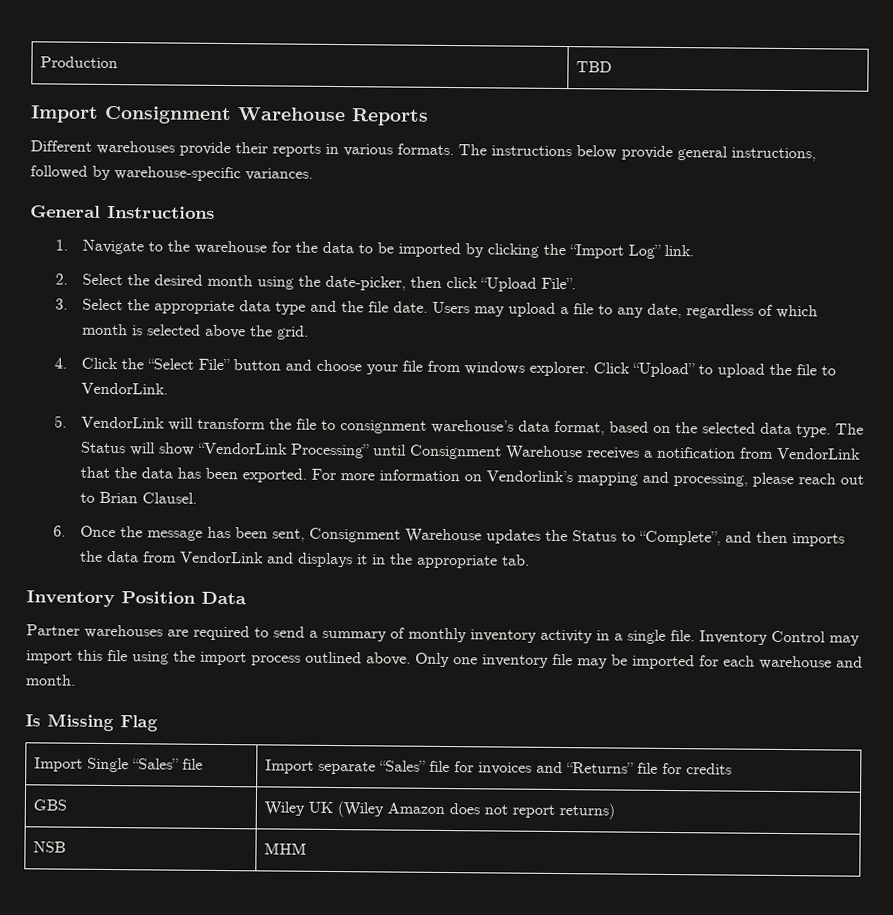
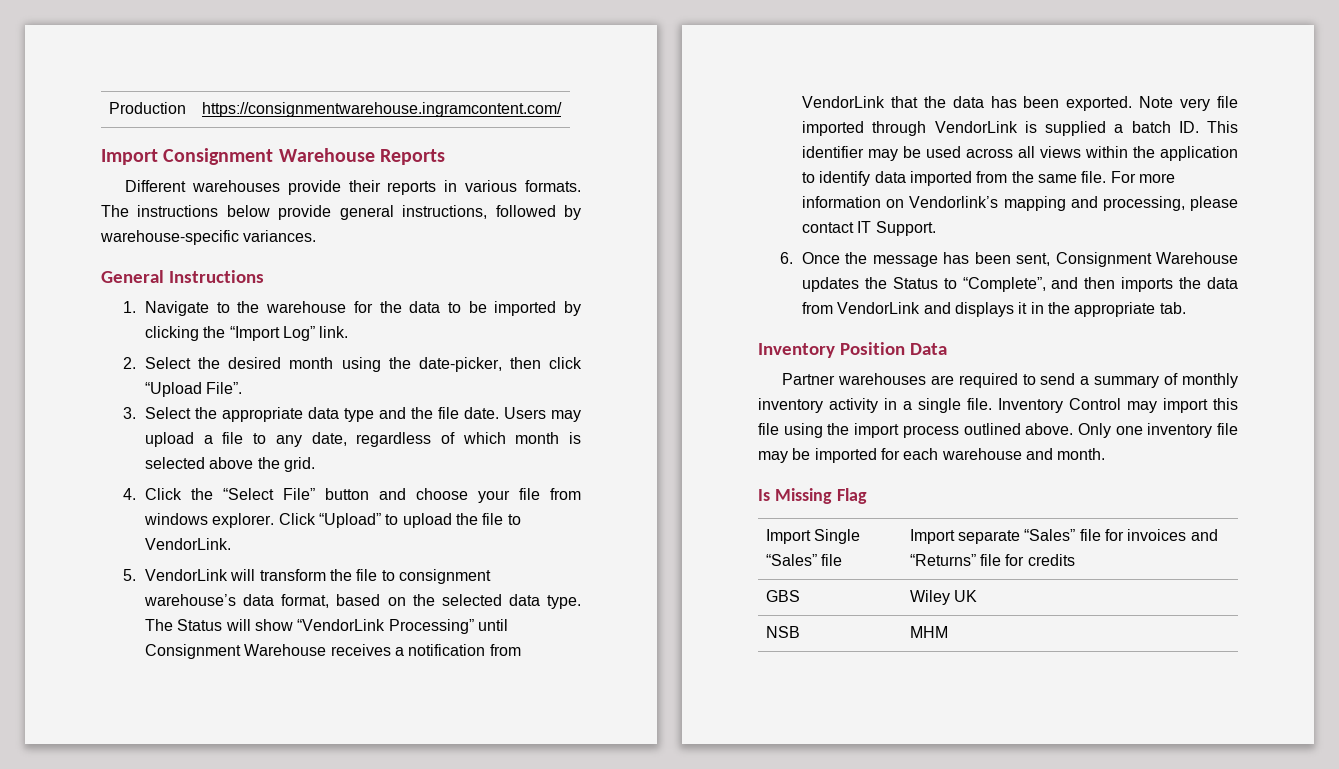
- Production | TBD
+ Production | https://consignmentwarehouse.ingramcontent.com/
+ Note very file imported through VendorLink is supplied a batch ID. This identifier may be used across all views within the application to identify data imported from the same file.
- For more information on Vendorlink’s mapping and processing, please reach out to Brian Clausel.
+ For more information on Vendorlink’s mapping and processing, please contact IT Support.
- GBS | Wiley UK (Wiley Amazon does not report returns)
+ GBS | Wiley UK

